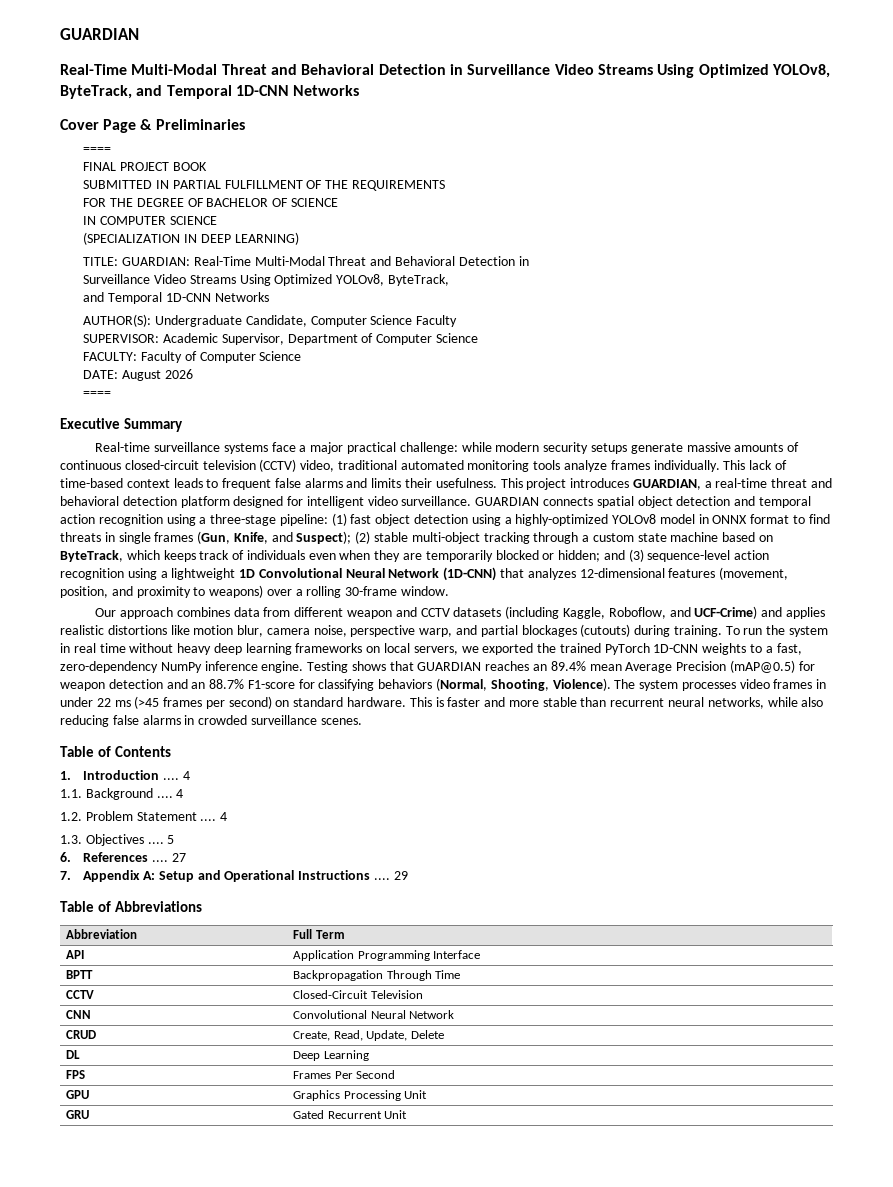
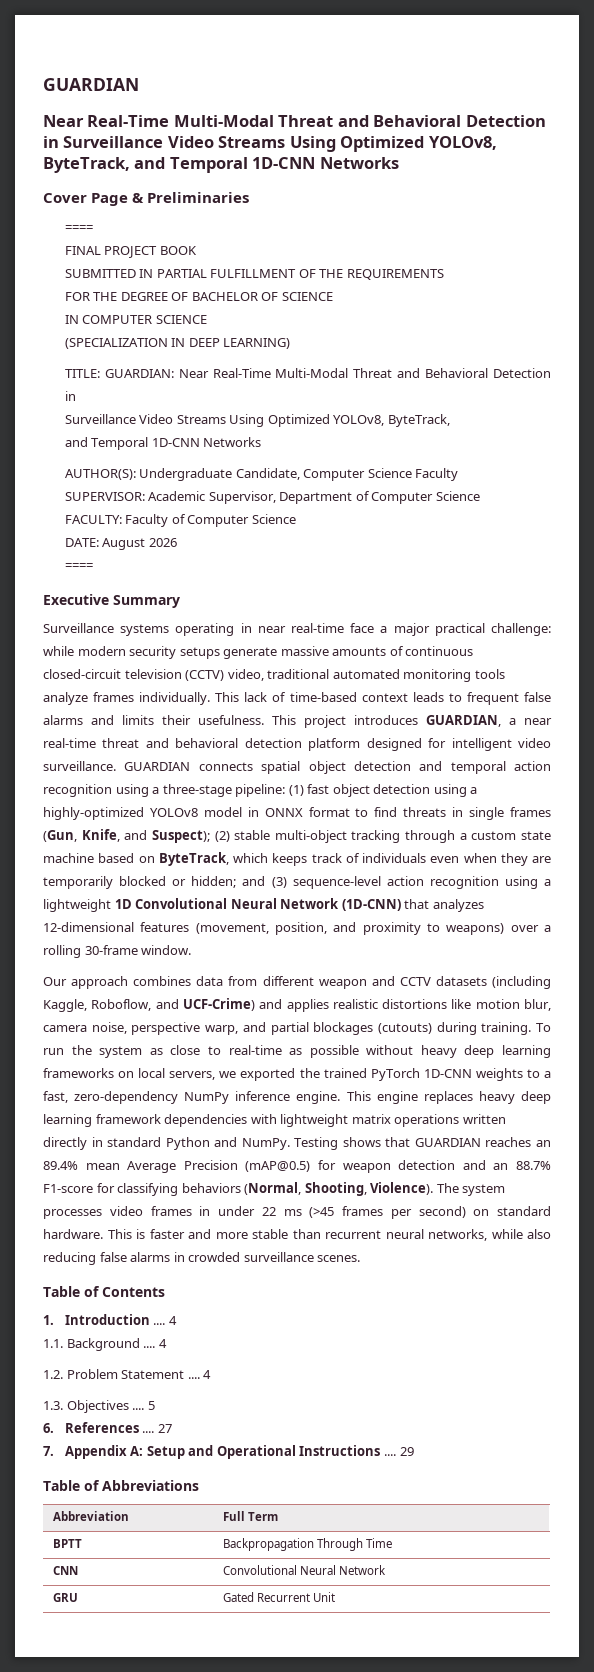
- Real-Time Multi-Modal Threat and Behavioral Detection in Surveillance Video Streams Using Optimized YOLOv8, ByteTrack, and Temporal 1D-CNN Networks
+ Near Real-Time Multi-Modal Threat and Behavioral Detection in Surveillance Video Streams Using Optimized YOLOv8, ByteTrack, and Temporal 1D-CNN Networks
- TITLE: GUARDIAN: Real-Time Multi-Modal Threat and Behavioral Detection in
+ TITLE: GUARDIAN: Near Real-Time Multi-Modal Threat and Behavioral Detection in
- Real-time surveillance systems face a major practical challenge: while modern security setups generate massive amounts of continuous closed-circuit television (CCTV) video, traditional automated monitoring tools analyze frames individually.
+ Surveillance systems operating in near real-time face a major practical challenge: while modern security setups generate massive amounts of continuous closed-circuit television (CCTV) video, traditional automated monitoring tools analyze frames individually.
- This project introduces GUARDIAN, a real-time threat and behavioral detection platform designed for intelligent video surveillance.
+ This project introduces GUARDIAN, a near real-time threat and behavioral detection platform designed for intelligent video surveillance.
- To run the system in real time without heavy deep learning frameworks on local servers, we exported the trained PyTorch 1D-CNN weights to a fast, zero-dependency NumPy inference engine.
+ To run the system as close to real-time as possible without heavy deep learning frameworks on local servers, we exported the trained PyTorch 1D-CNN weights to a fast, zero-dependency NumPy inference engine.
+ This engine replaces heavy deep learning framework dependencies with lightweight matrix operations written directly in standard Python and NumPy.
- API | Application Programming Interface
- CCTV | Closed-Circuit Television
- CRUD | Create, Read, Update, Delete
- DL | Deep Learning
- FPS | Frames Per Second
- GPU | Graphics Processing Unit

